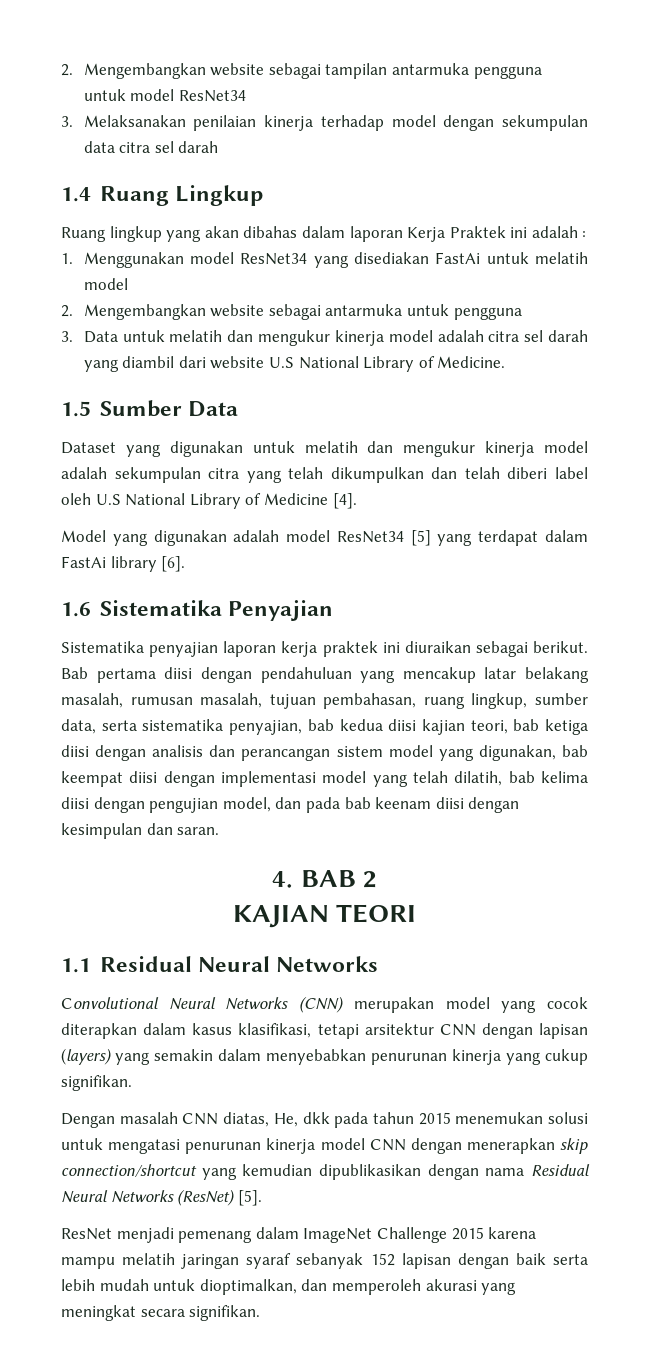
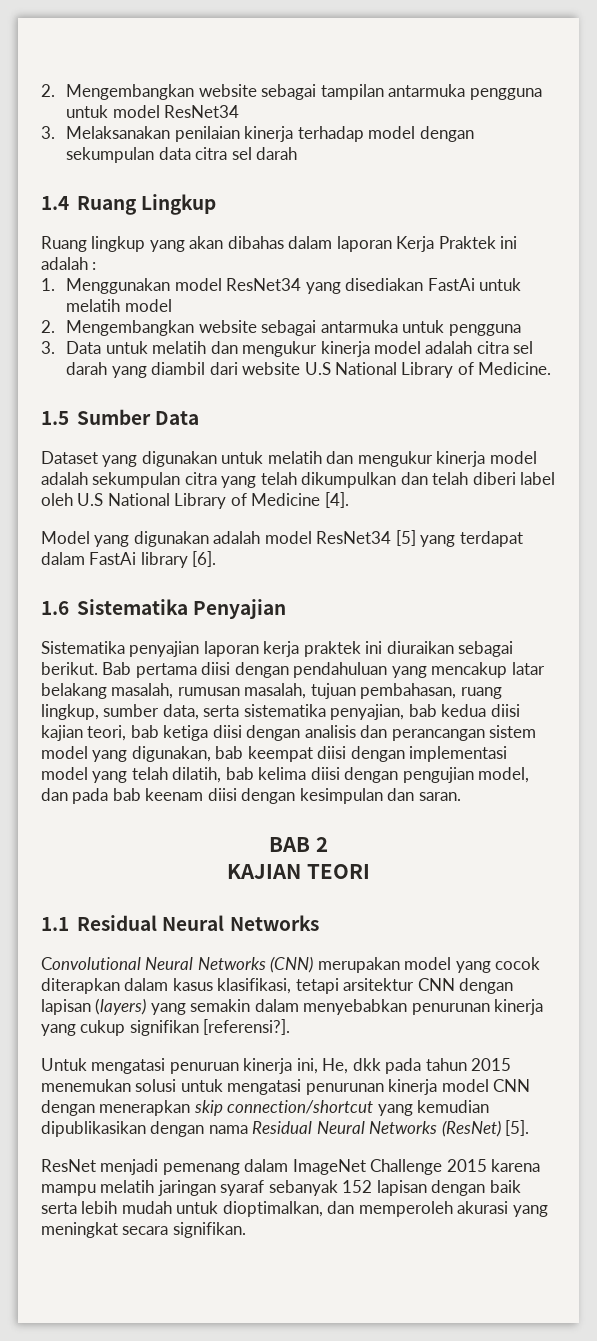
- 4. BAB 2
+ BAB 2
- Convolutional Neural Networks (CNN) merupakan model yang cocok diterapkan dalam kasus klasifikasi, tetapi arsitektur CNN dengan lapisan (layers) yang semakin dalam menyebabkan penurunan kinerja yang cukup signifikan.
- Dengan masalah CNN diatas, He, dkk pada tahun 2015 menemukan solusi untuk mengatasi penurunan kinerja model CNN dengan menerapkan skip connection/shortcut yang kemudian dipublikasikan dengan nama Residual Neural Networks (ResNet) [5].
+ Convolutional Neural Networks (CNN) merupakan model yang cocok diterapkan dalam kasus klasifikasi, tetapi arsitektur CNN dengan lapisan (layers) yang semakin dalam menyebabkan penurunan kinerja yang cukup signifikan [referensi?].
+ Untuk mengatasi penuruan kinerja ini, He, dkk pada tahun 2015 menemukan solusi untuk mengatasi penurunan kinerja model CNN dengan menerapkan skip connection/shortcut yang kemudian dipublikasikan dengan nama Residual Neural Networks (ResNet) [5].

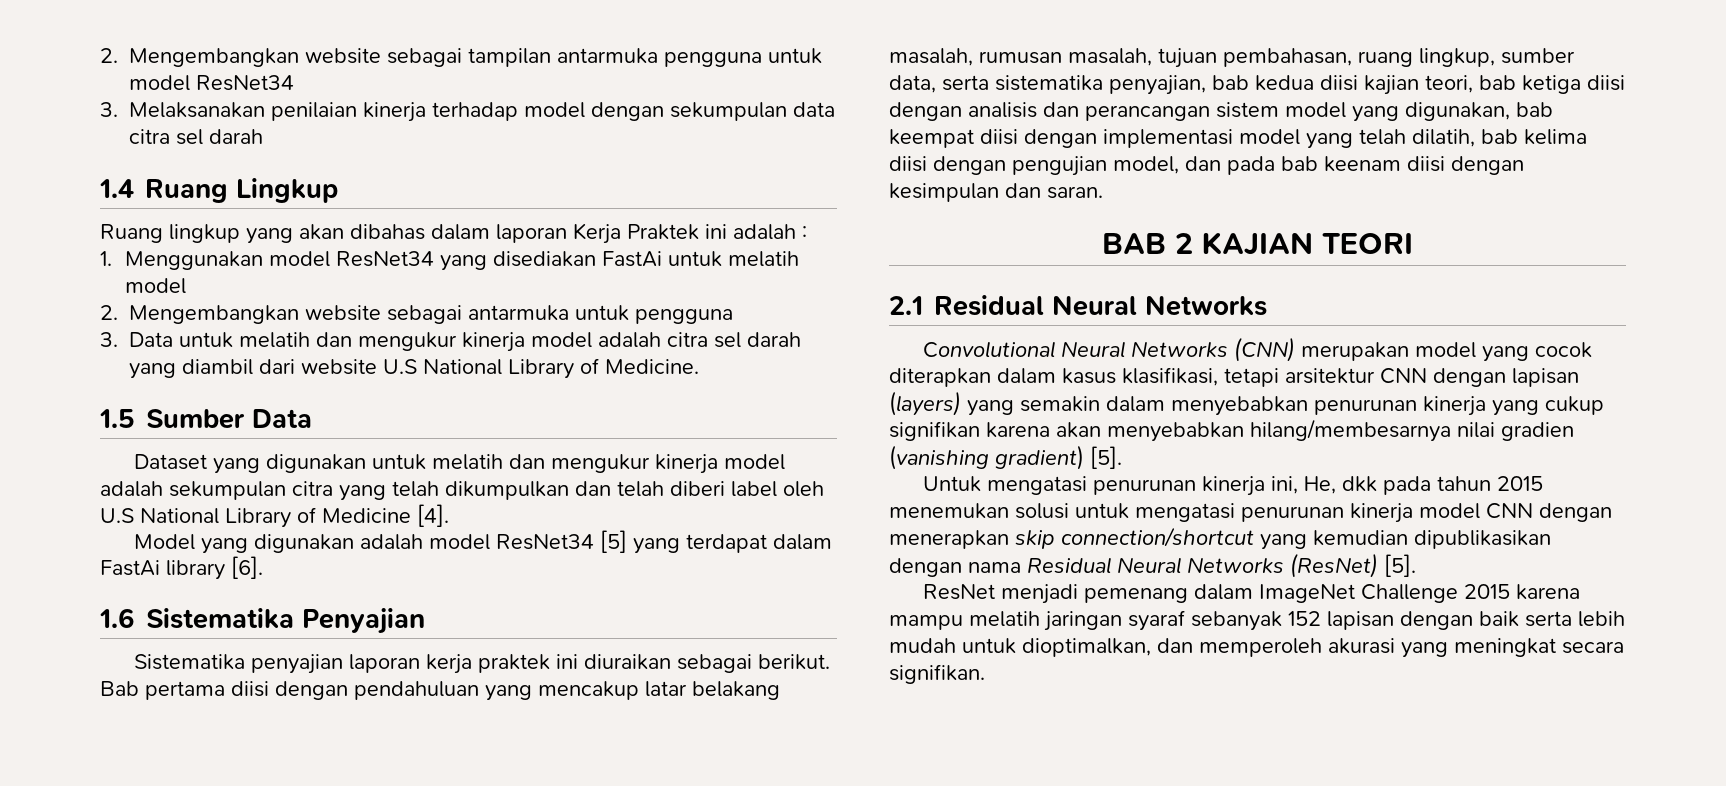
- BAB 2
- KAJIAN TEORI
+ BAB 2 KAJIAN TEORI
- 1.1 Residual Neural Networks
+ 2.1 Residual Neural Networks
- Convolutional Neural Networks (CNN) merupakan model yang cocok diterapkan dalam kasus klasifikasi, tetapi arsitektur CNN dengan lapisan (layers) yang semakin dalam menyebabkan penurunan kinerja yang cukup signifikan [referensi?].
+ Convolutional Neural Networks (CNN) merupakan model yang cocok diterapkan dalam kasus klasifikasi, tetapi arsitektur CNN dengan lapisan (layers) yang semakin dalam menyebabkan penurunan kinerja yang cukup signifikan karena akan menyebabkan hilang/membesarnya nilai gradien (vanishing gradient) [5].
- Untuk mengatasi penuruan kinerja ini, He, dkk pada tahun 2015 menemukan solusi untuk mengatasi penurunan kinerja model CNN dengan menerapkan skip connection/shortcut yang kemudian dipublikasikan dengan nama Residual Neural Networks (ResNet) [5].
+ Untuk mengatasi penurunan kinerja ini, He, dkk pada tahun 2015 menemukan solusi untuk mengatasi penurunan kinerja model CNN dengan menerapkan skip connection/shortcut yang kemudian dipublikasikan dengan nama Residual Neural Networks (ResNet) [5].

